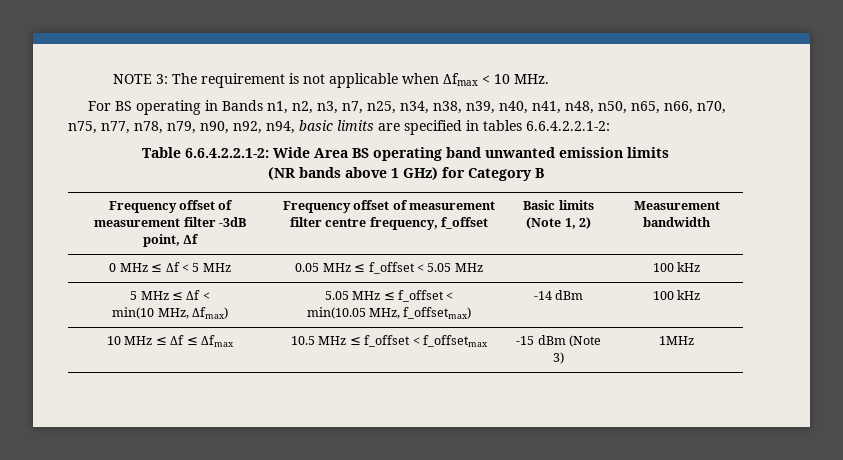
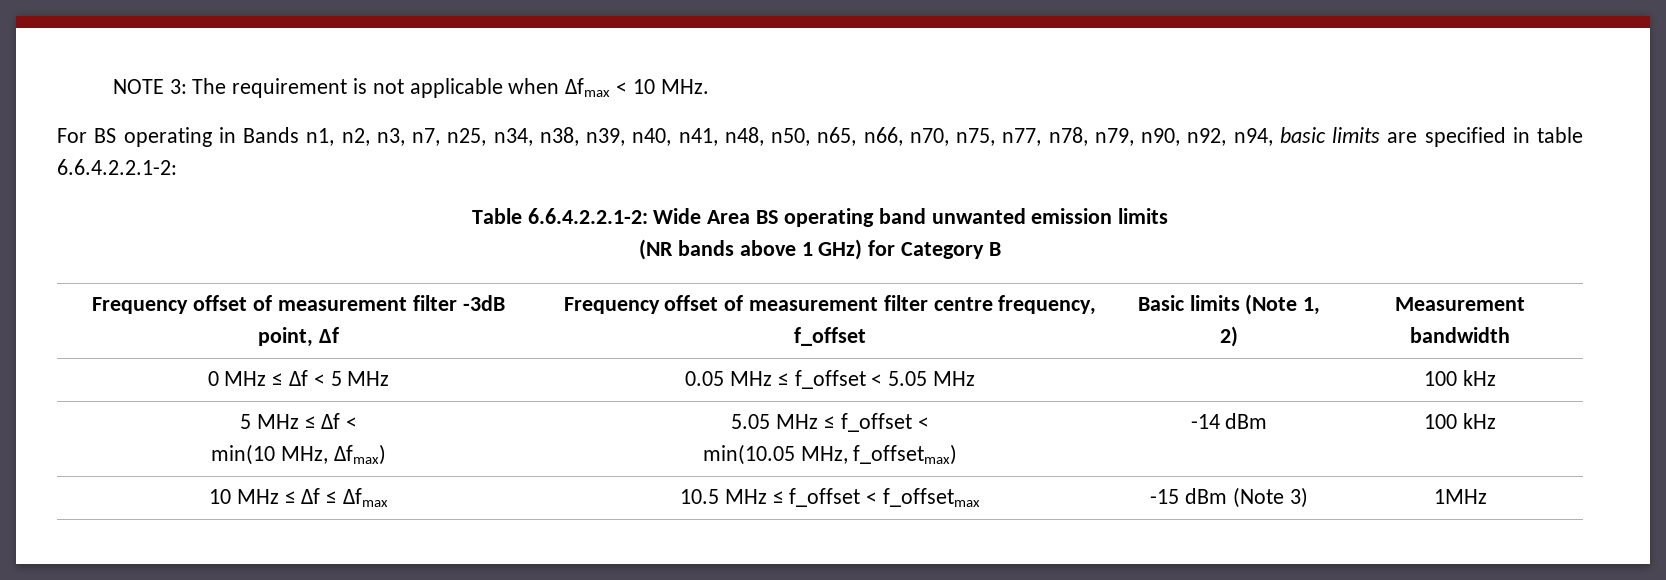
- For BS operating in Bands n1, n2, n3, n7, n25, n34, n38, n39, n40, n41, n48, n50, n65, n66, n70, n75, n77, n78, n79, n90, n92, n94, basic limits are specified in tables 6.6.4.2.2.1-2:
+ For BS operating in Bands n1, n2, n3, n7, n25, n34, n38, n39, n40, n41, n48, n50, n65, n66, n70, n75, n77, n78, n79, n90, n92, n94, basic limits are specified in table 6.6.4.2.2.1-2:

